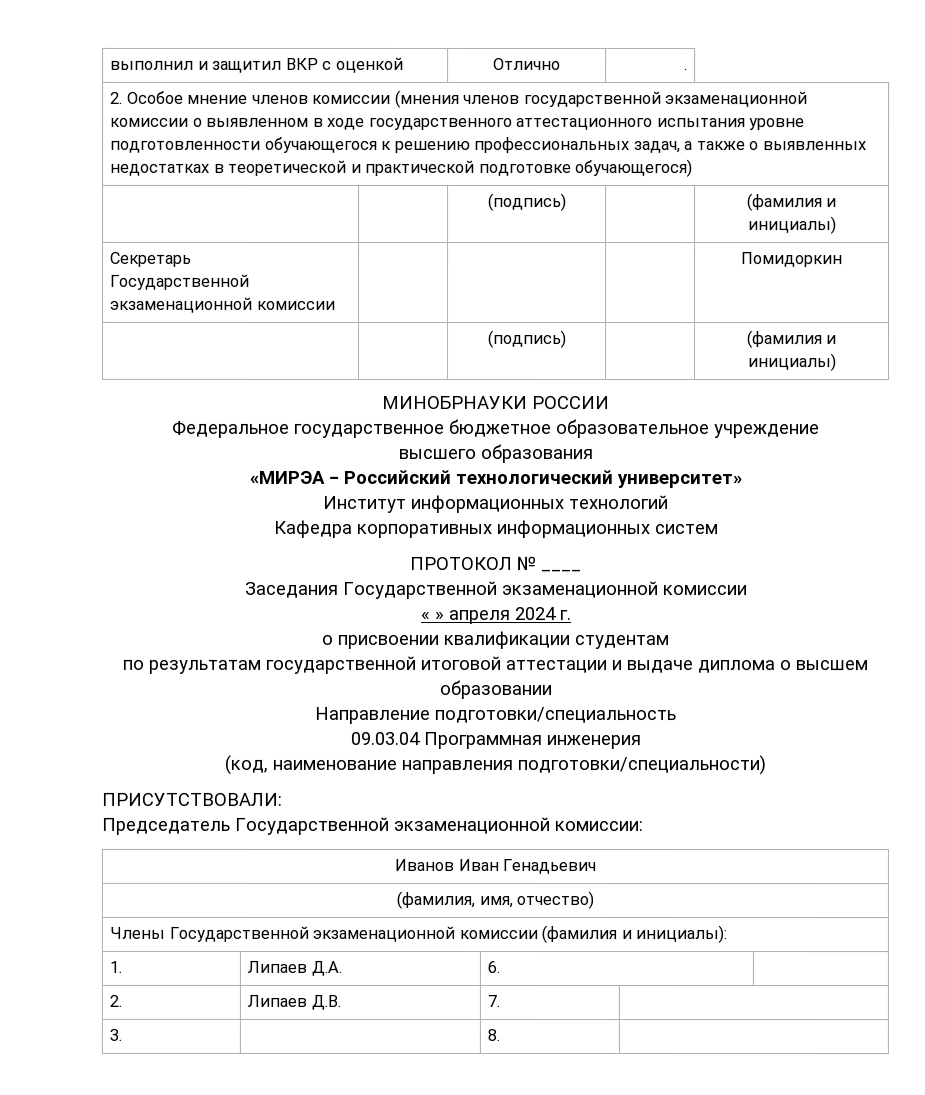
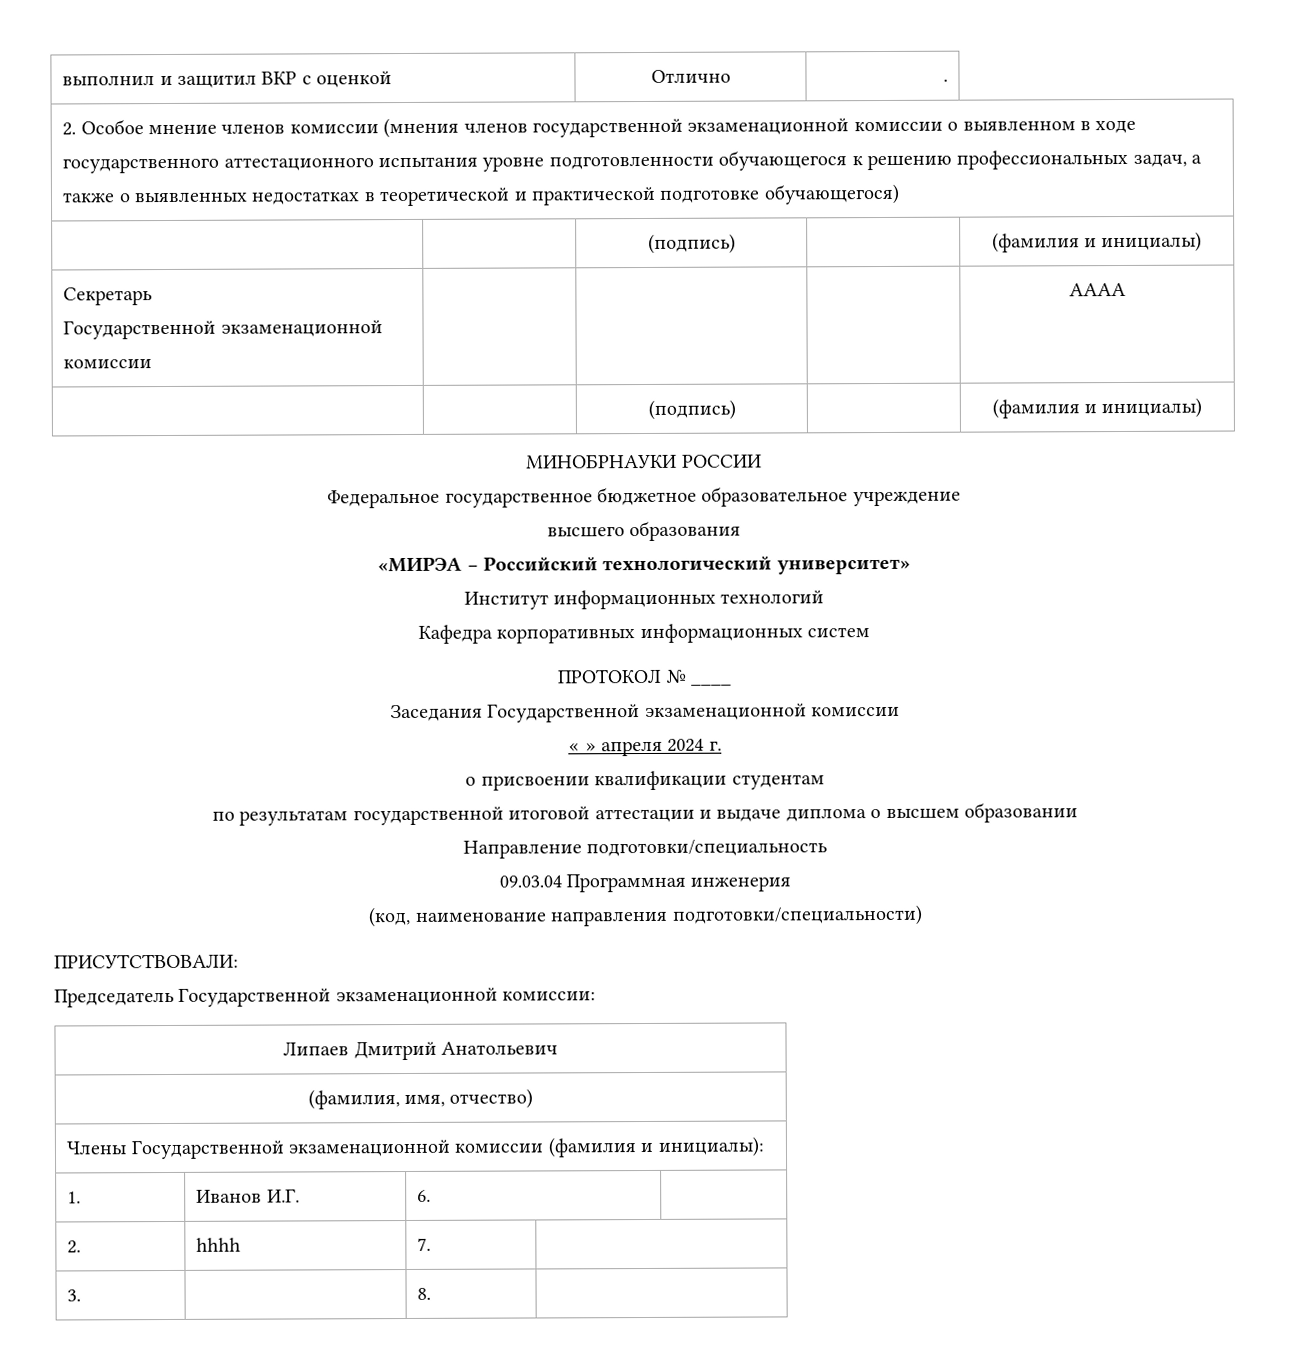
  Секретарь
- Государственной экзаменационной комиссии | | | | Помидоркин
+ Государственной экзаменационной комиссии | | | | АААА
- Иванов Иван Генадьевич
+ Липаев Дмитрий Анатольевич
- 1. | Липаев Д.А. | 6. |
+ 1. | Иванов И.Г. | 6. |
- 2. | Липаев Д.В. | 7. |
+ 2. | hhhh | 7. |

